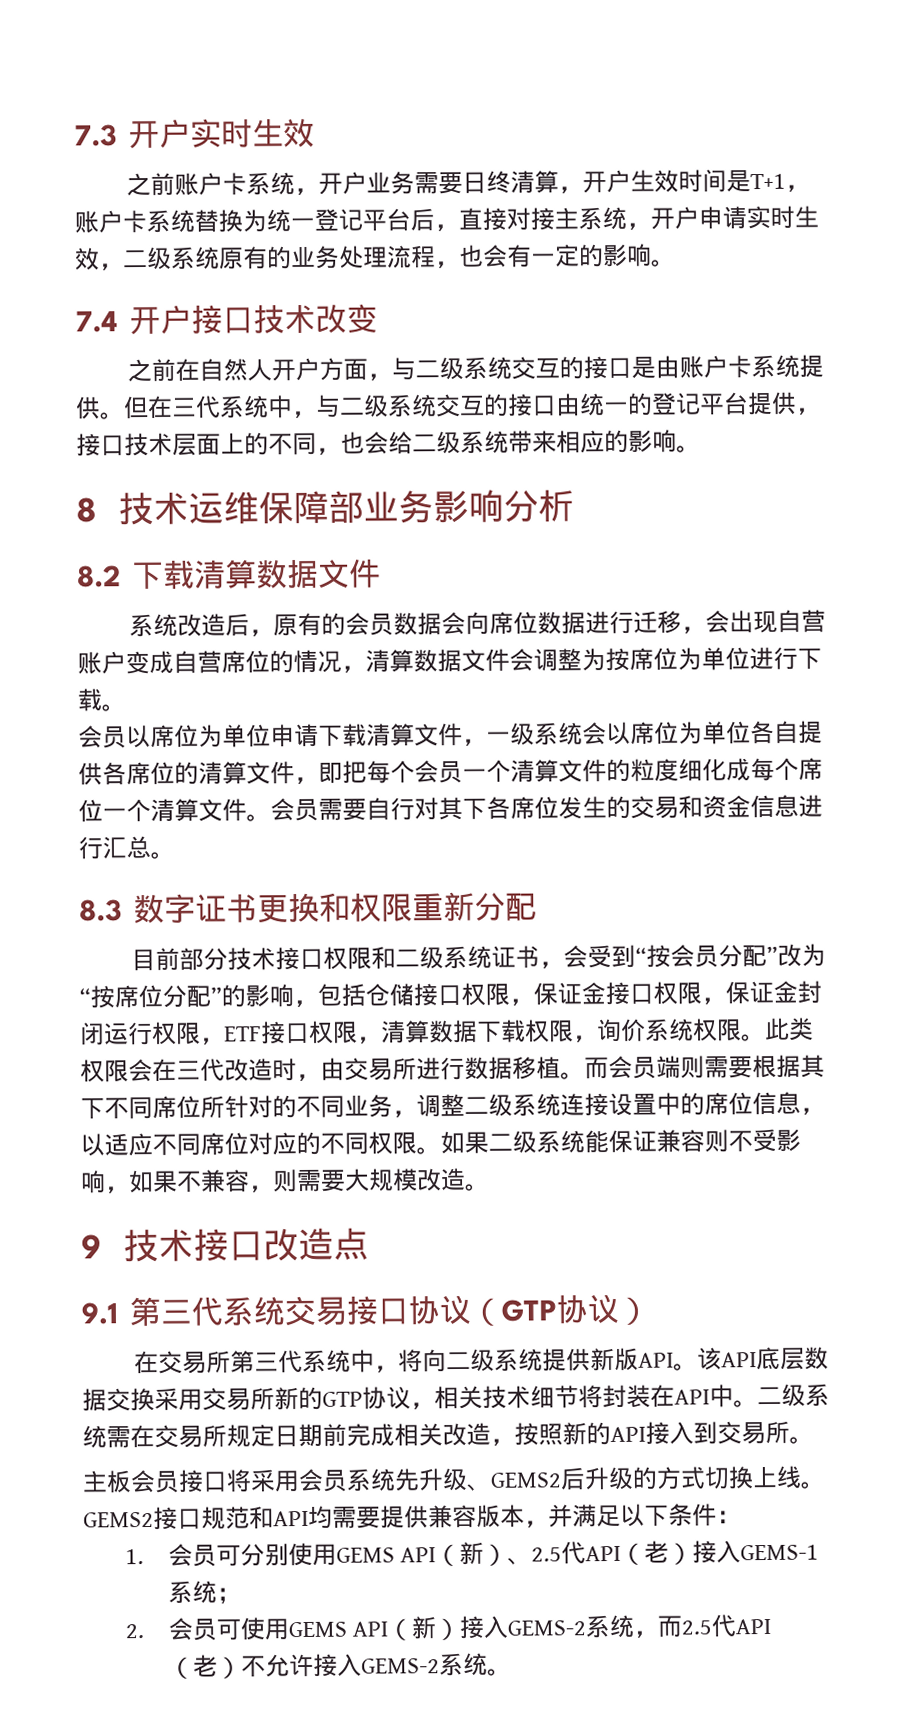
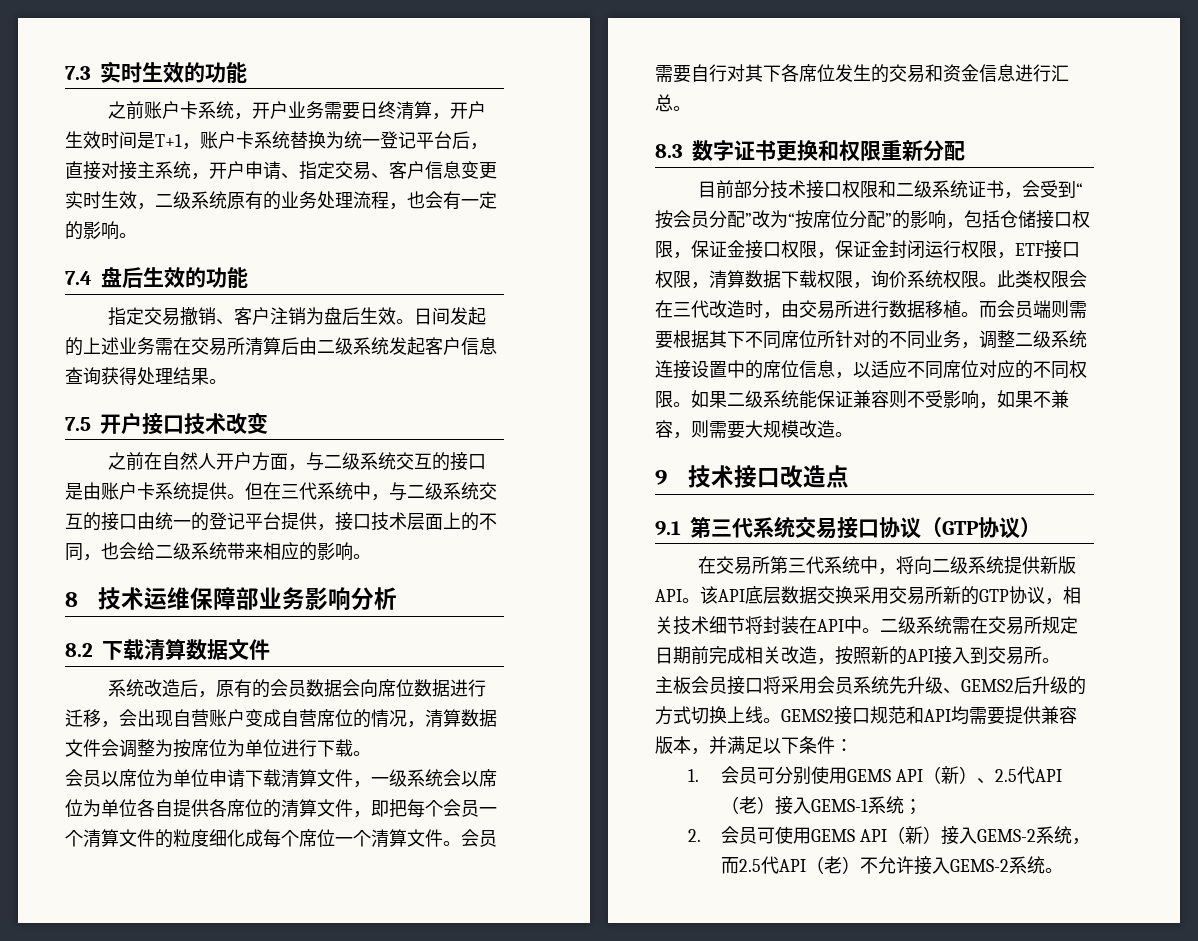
- 7.3开户实时生效
+ 7.3实时生效的功能
- 之前账户卡系统，开户业务需要日终清算，开户生效时间是T+1，账户卡系统替换为统一登记平台后，直接对接主系统，开户申请实时生效，二级系统原有的业务处理流程，也会有一定的影响。
+ 之前账户卡系统，开户业务需要日终清算，开户生效时间是T+1，账户卡系统替换为统一登记平台后，直接对接主系统，开户申请、指定交易、客户信息变更实时生效，二级系统原有的业务处理流程，也会有一定的影响。
- 7.4开户接口技术改变
+ 7.4盘后生效的功能
+ 指定交易撤销、客户注销为盘后生效。日间发起的上述业务需在交易所清算后由二级系统发起客户信息查询获得处理结果。
+ 7.5开户接口技术改变

